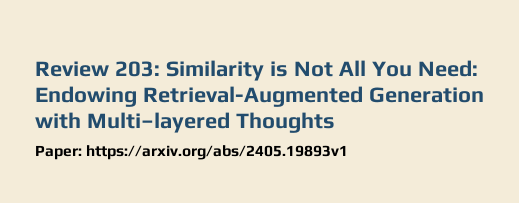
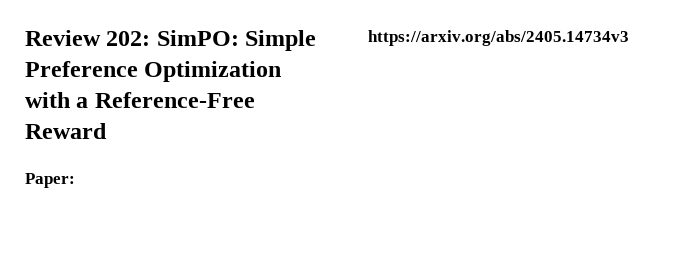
- Review 203: Similarity is Not All You Need: Endowing Retrieval-Augmented Generation with Multi–layered Thoughts
+ Review 202: SimPO: Simple Preference Optimization with a Reference-Free Reward
- Paper: https://arxiv.org/abs/2405.19893v1
+ Paper: https://arxiv.org/abs/2405.14734v3

